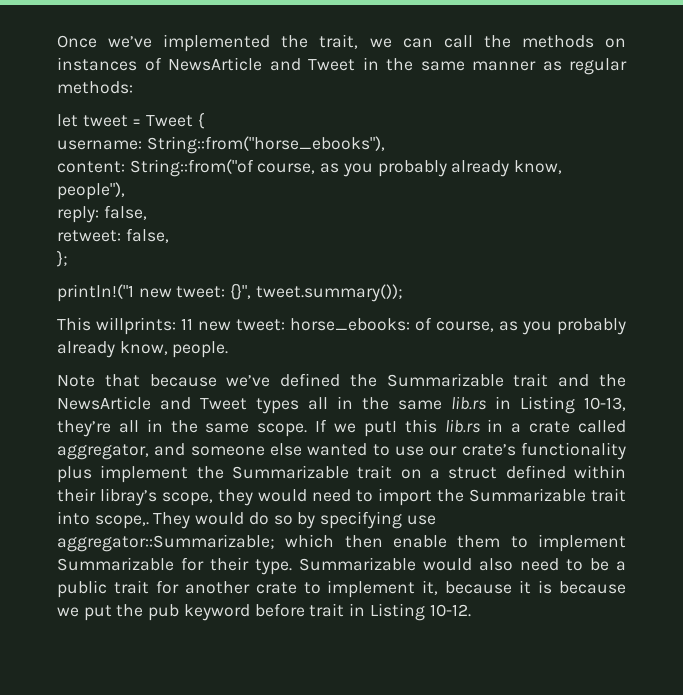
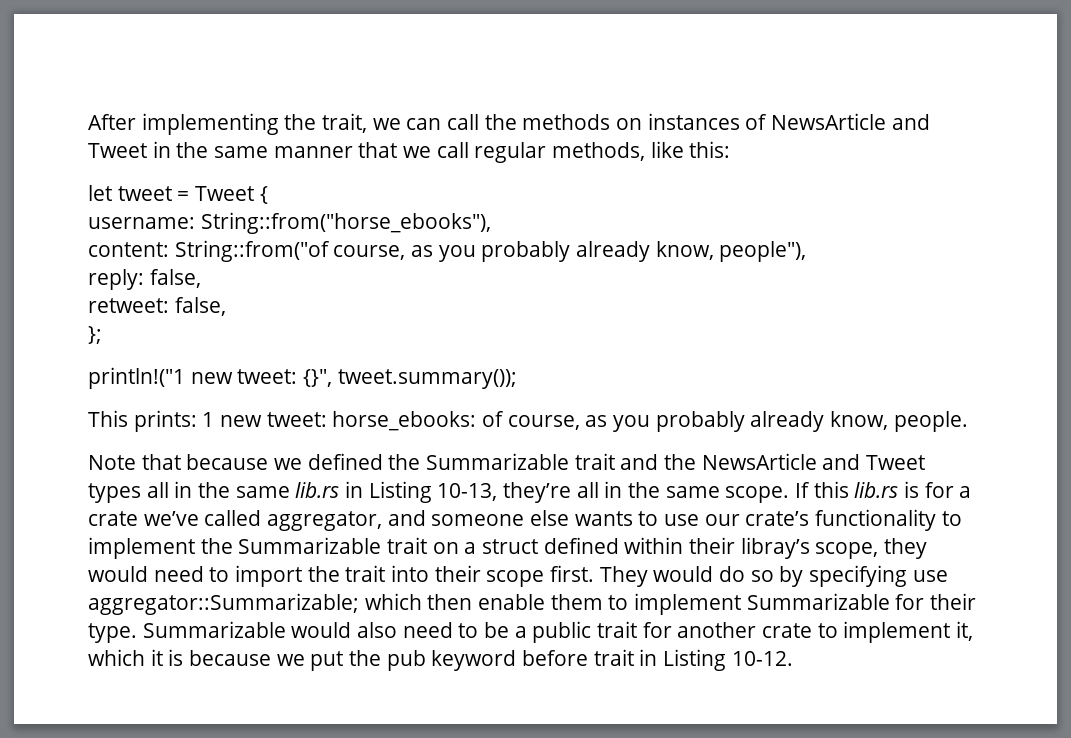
- Once we’ve implemented the trait, we can call the methods on instances of NewsArticle and Tweet in the same manner as regular methods:
+ After implementing the trait, we can call the methods on instances of NewsArticle and Tweet in the same manner that we call regular methods, like this:
- This willprints: 11 new tweet: horse_ebooks: of course, as you probably already know, people.
+ This prints: 1 new tweet: horse_ebooks: of course, as you probably already know, people.
- Note that because we’ve defined the Summarizable trait and the NewsArticle and Tweet types all in the same lib.rs in Listing 10-13, they’re all in the same scope.
+ Note that because we defined the Summarizable trait and the NewsArticle and Tweet types all in the same lib.rs in Listing 10-13, they’re all in the same scope.
- If we putI this lib.rs in a crate called aggregator, and someone else wanted to use our crate’s functionality plus implement the Summarizable trait on a struct defined within their libray’s scope, they would need to import the Summarizable trait into scope,.
+ If this lib.rs is for a crate we’ve called aggregator, and someone else wants to use our crate’s functionality to implement the Summarizable trait on a struct defined within their libray’s scope, they would need to import the trait into their scope first.
- Summarizable would also need to be a public trait for another crate to implement it, because it is because we put the pub keyword before trait in Listing 10-12.
+ Summarizable would also need to be a public trait for another crate to implement it, which it is because we put the pub keyword before trait in Listing 10-12.

